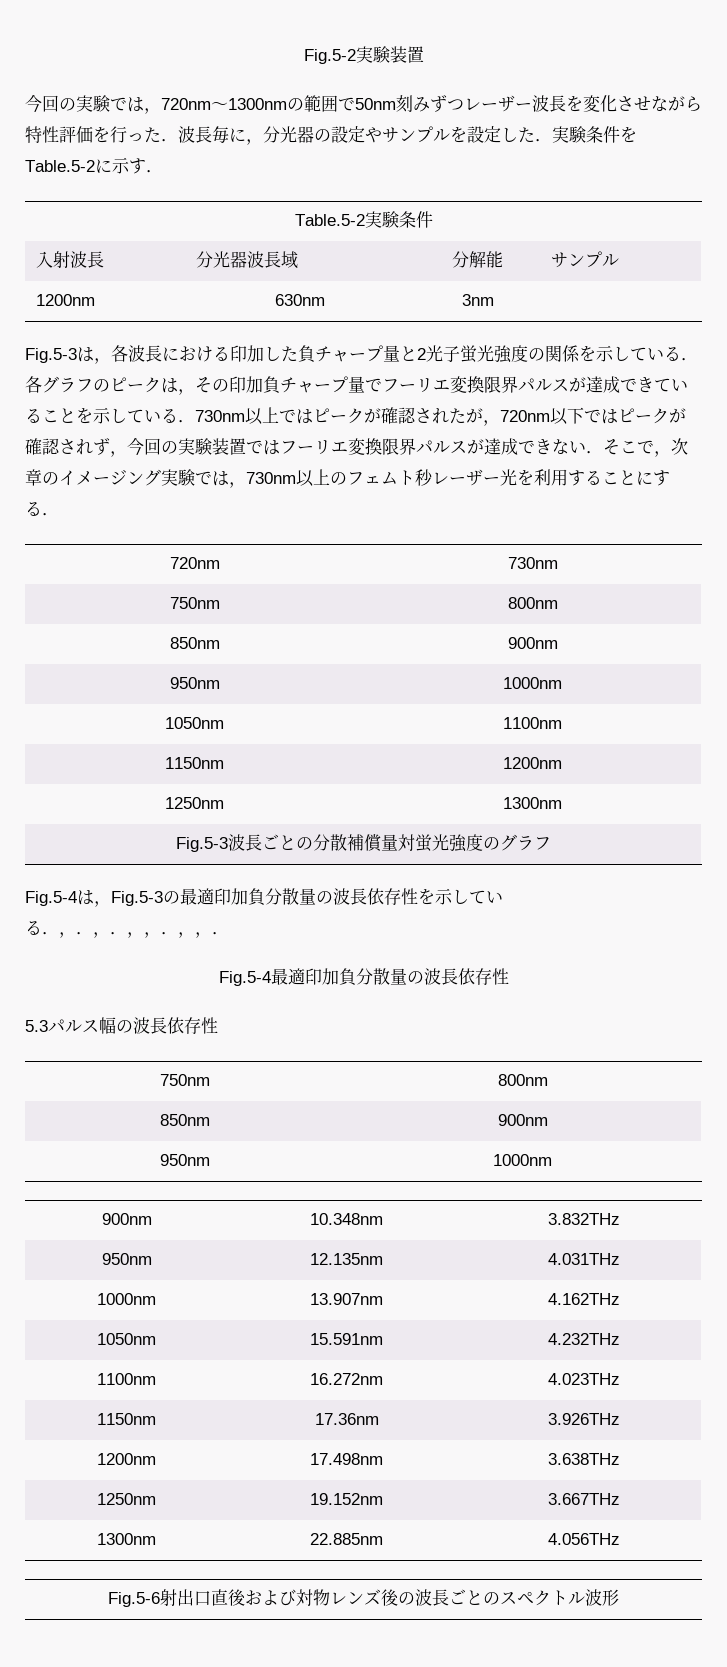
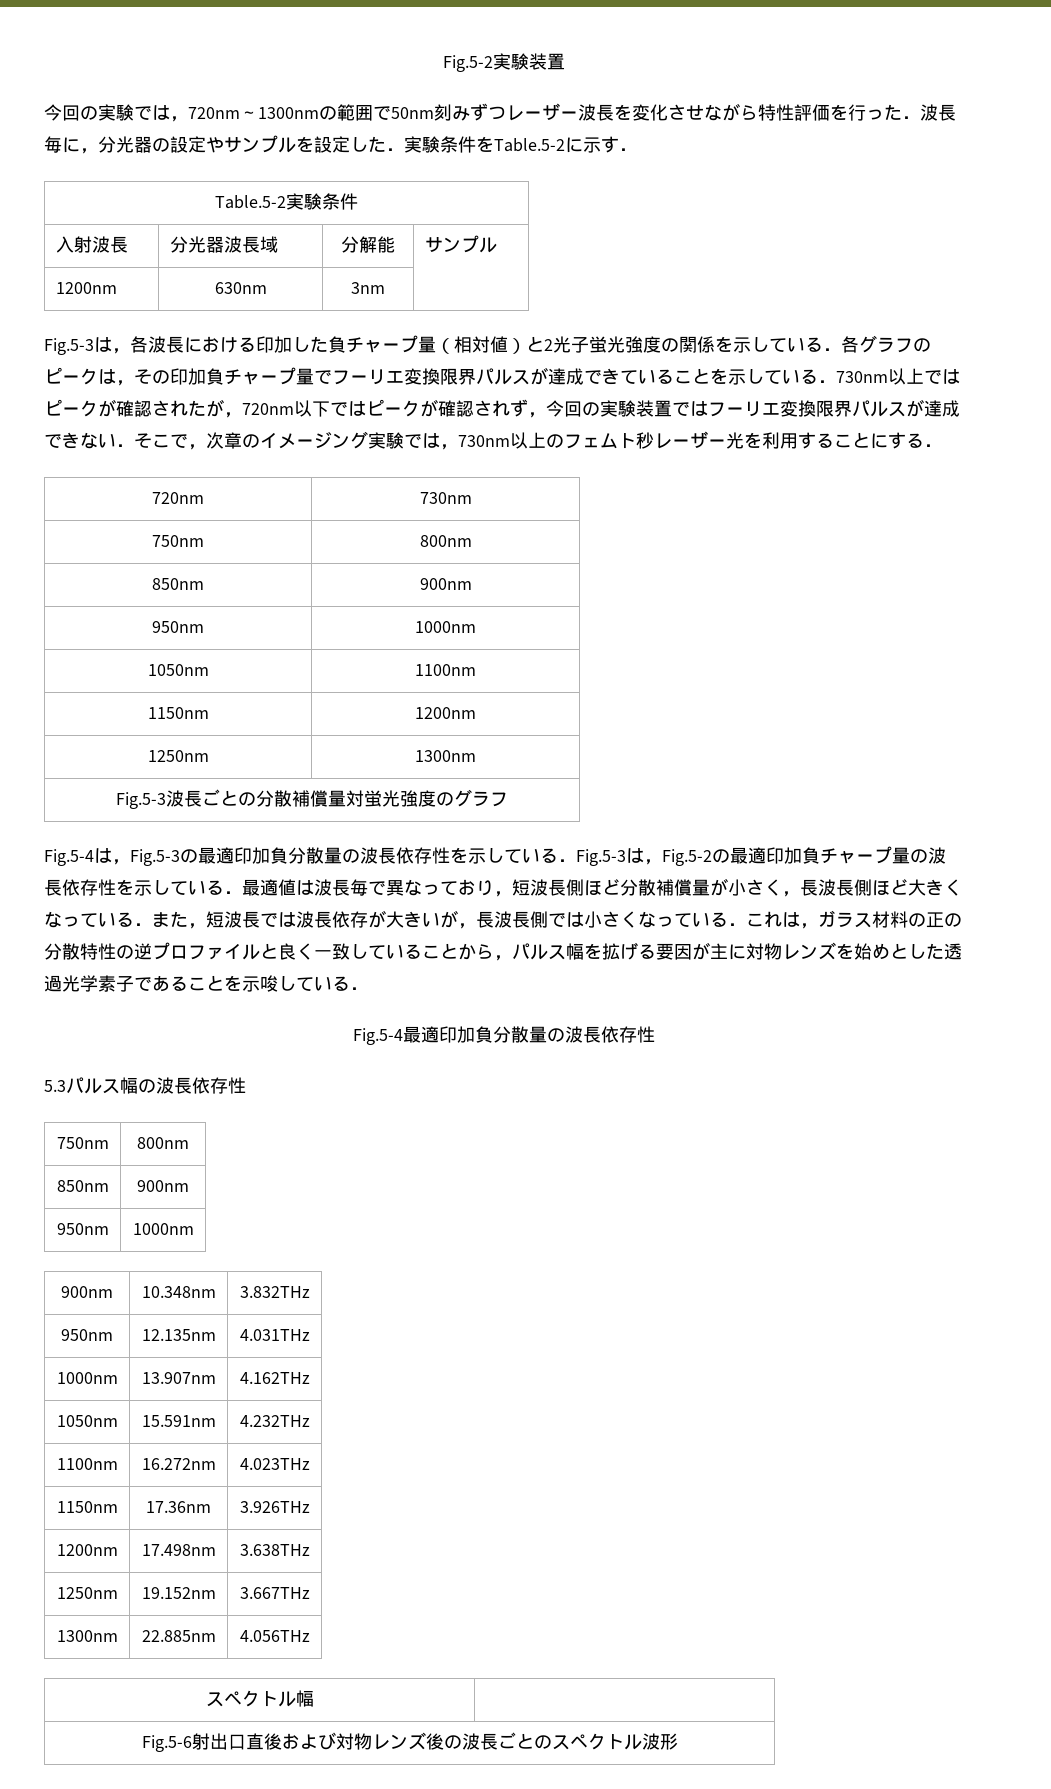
- Fig.5-3は，各波長における印加した負チャープ量と2光子蛍光強度の関係を示している．各グラフのピークは，その印加負チャープ量でフーリエ変換限界パルスが達成できていることを示している．730nm以上ではピークが確認されたが，720nm以下ではピークが確認されず，今回の実験装置ではフーリエ変換限界パルスが達成できない．そこで，次章のイメージング実験では，730nm以上のフェムト秒レーザー光を利用することにする．
+ Fig.5-3は，各波長における印加した負チャープ量（相対値）と2光子蛍光強度の関係を示している．各グラフのピークは，その印加負チャープ量でフーリエ変換限界パルスが達成できていることを示している．730nm以上ではピークが確認されたが，720nm以下ではピークが確認されず，今回の実験装置ではフーリエ変換限界パルスが達成できない．そこで，次章のイメージング実験では，730nm以上のフェムト秒レーザー光を利用することにする．
- Fig.5-4は，Fig.5-3の最適印加負分散量の波長依存性を示している．，．，．，，．，，．
+ Fig.5-4は，Fig.5-3の最適印加負分散量の波長依存性を示している．Fig.5-3は，Fig.5-2の最適印加負チャープ量の波長依存性を示している．最適値は波長毎で異なっており，短波長側ほど分散補償量が小さく，長波長側ほど大きくなっている．また，短波長では波長依存が大きいが，長波長側では小さくなっている．これは，ガラス材料の正の分散特性の逆プロファイルと良く一致していることから，パルス幅を拡げる要因が主に対物レンズを始めとした透過光学素子であることを示唆している．
+ スペクトル幅 |

